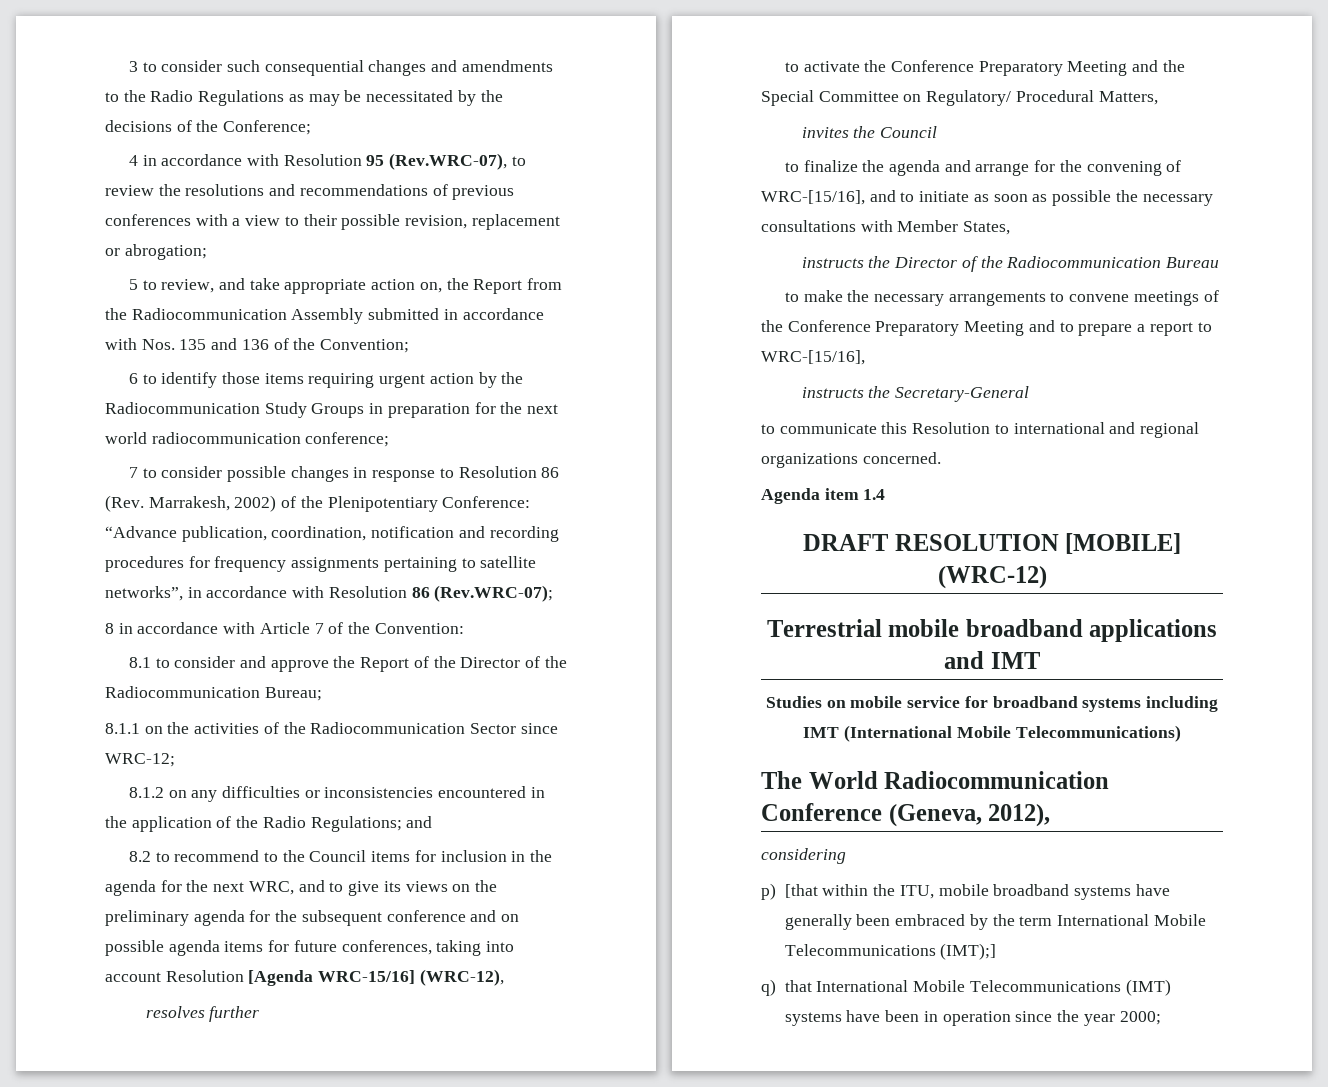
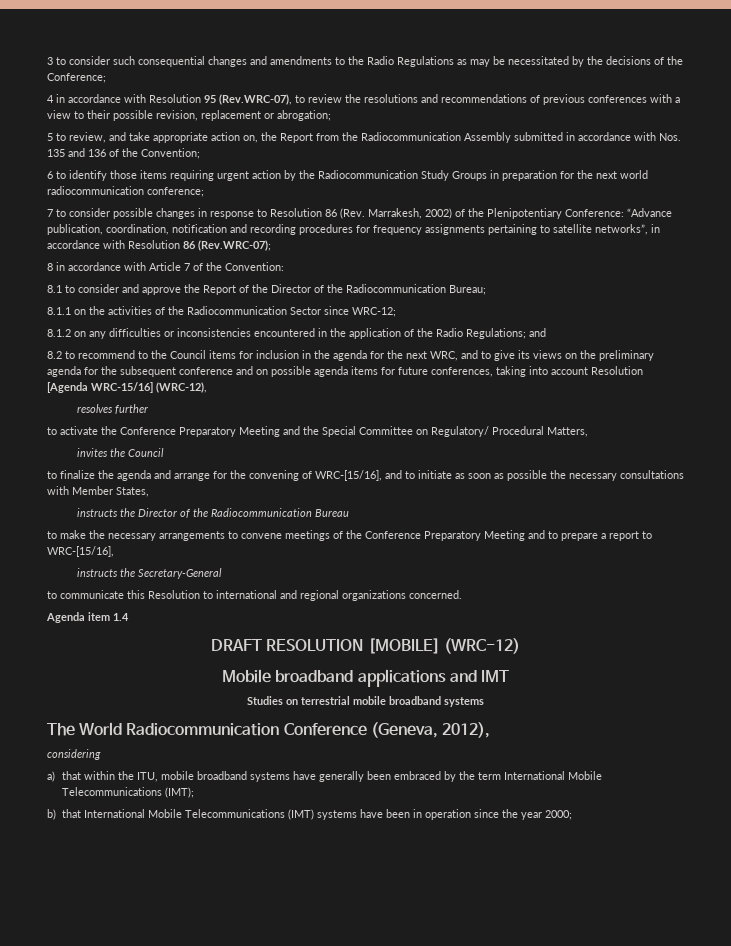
- Terrestrial mobile broadband applications and IMT
+ Mobile broadband applications and IMT
- Studies on mobile service for broadband systems including IMT (International Mobile Telecommunications)
+ Studies on terrestrial mobile broadband systems
- p) [that within the ITU, mobile broadband systems have generally been embraced by the term International Mobile Telecommunications (IMT);]
- q) that International Mobile Telecommunications (IMT) systems have been in operation since the year 2000;
+ a) that within the ITU, mobile broadband systems have generally been embraced by the term International Mobile Telecommunications (IMT);
+ b) that International Mobile Telecommunications (IMT) systems have been in operation since the year 2000;

